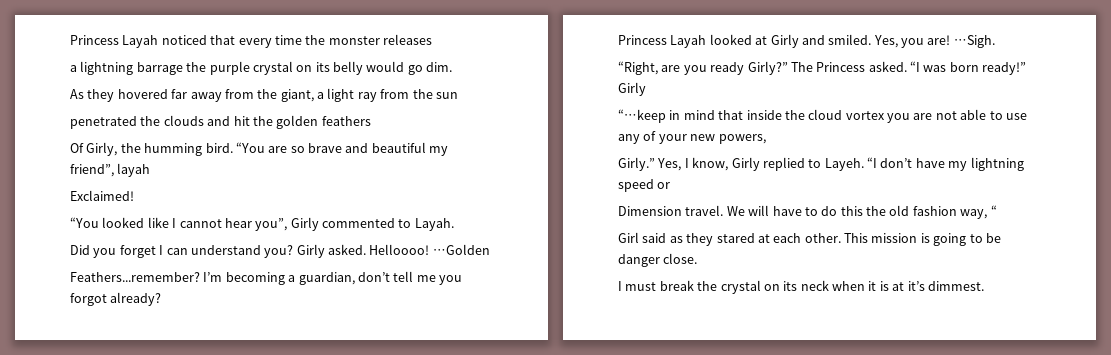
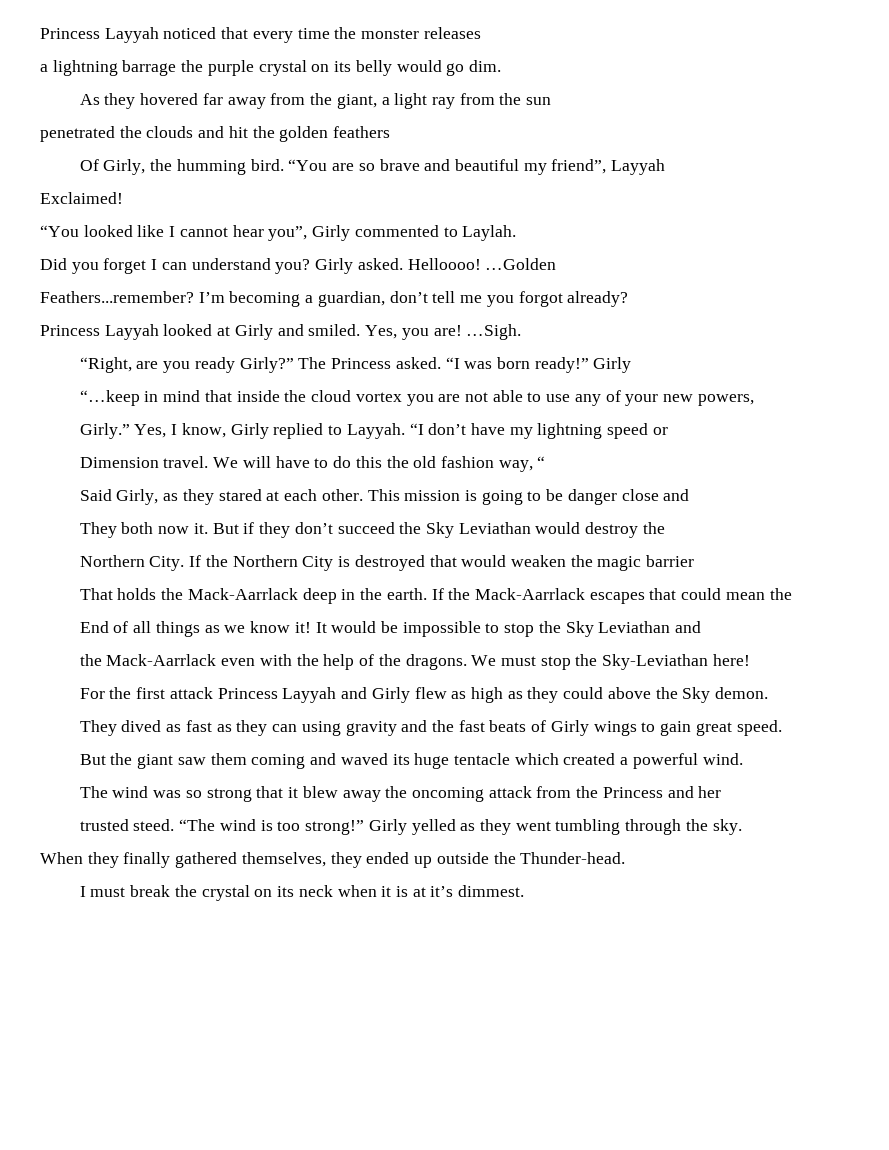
- Princess Layah noticed that every time the monster releases
+ Princess Layyah noticed that every time the monster releases
- “You are so brave and beautiful my friend”, layah
+ “You are so brave and beautiful my friend”, Layyah
- “You looked like I cannot hear you”, Girly commented to Layah.
+ “You looked like I cannot hear you”, Girly commented to Laylah.
- Princess Layah looked at Girly and smiled.
+ Princess Layyah looked at Girly and smiled.
- Yes, I know, Girly replied to Layeh.
+ Yes, I know, Girly replied to Layyah.
- Girl said as they stared at each other.
+ Said Girly, as they stared at each other.
- This mission is going to be danger close.
+ This mission is going to be danger close and
+ They both now it. But if they don’t succeed the Sky Leviathan would destroy the
+ Northern City. If the Northern City is destroyed that would weaken the magic barrier
+ That holds the Mack-Aarrlack deep in the earth. If the Mack-Aarrlack escapes that could mean the
+ End of all things as we know it! It would be impossible to stop the Sky Leviathan and
+ the Mack-Aarrlack even with the help of the dragons. We must stop the Sky-Leviathan here!
+ For the first attack Princess Layyah and Girly flew as high as they could above the Sky demon.
+ They dived as fast as they can using gravity and the fast beats of Girly wings to gain great speed.
+ But the giant saw them coming and waved its huge tentacle which created a powerful wind.
+ The wind was so strong that it blew away the oncoming attack from the Princess and her
+ trusted steed. “The wind is too strong!” Girly yelled as they went tumbling through the sky.
+ When they finally gathered themselves, they ended up outside the Thunder-head.

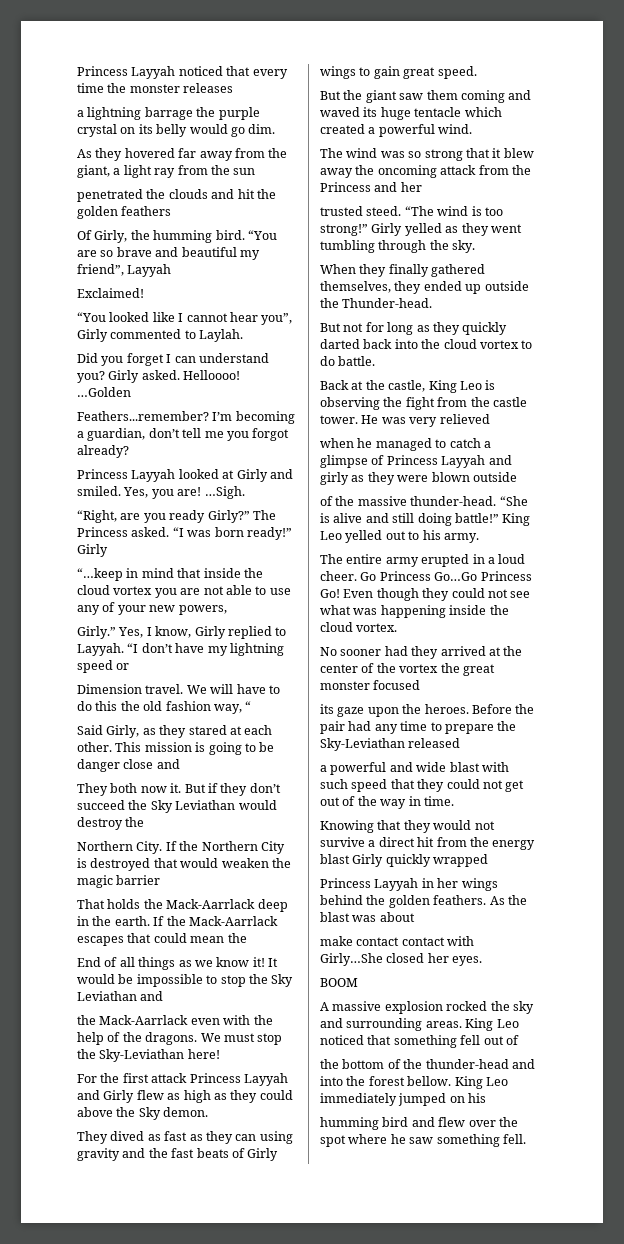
- I must break the crystal on its neck when it is at it’s dimmest.
+ But not for long as they quickly darted back into the cloud vortex to do battle.
+ Back at the castle, King Leo is observing the fight from the castle tower. He was very relieved
+ when he managed to catch a glimpse of Princess Layyah and girly as they were blown outside
+ of the massive thunder-head. “She is alive and still doing battle!” King Leo yelled out to his army.
+ The entire army erupted in a loud cheer. Go Princess Go…Go Princess Go! Even though they could not see what was happening inside the cloud vortex.
+ No sooner had they arrived at the center of the vortex the great monster focused
+ its gaze upon the heroes. Before the pair had any time to prepare the Sky-Leviathan released
+ a powerful and wide blast with such speed that they could not get out of the way in time.
+ Knowing that they would not survive a direct hit from the energy blast Girly quickly wrapped
+ Princess Layyah in her wings behind the golden feathers. As the blast was about
+ make contact contact with Girly…She closed her eyes.
+ BOOM
+ A massive explosion rocked the sky and surrounding areas. King Leo noticed that something fell out of
+ the bottom of the thunder-head and into the forest bellow. King Leo immediately jumped on his
+ humming bird and flew over the spot where he saw something fell.

